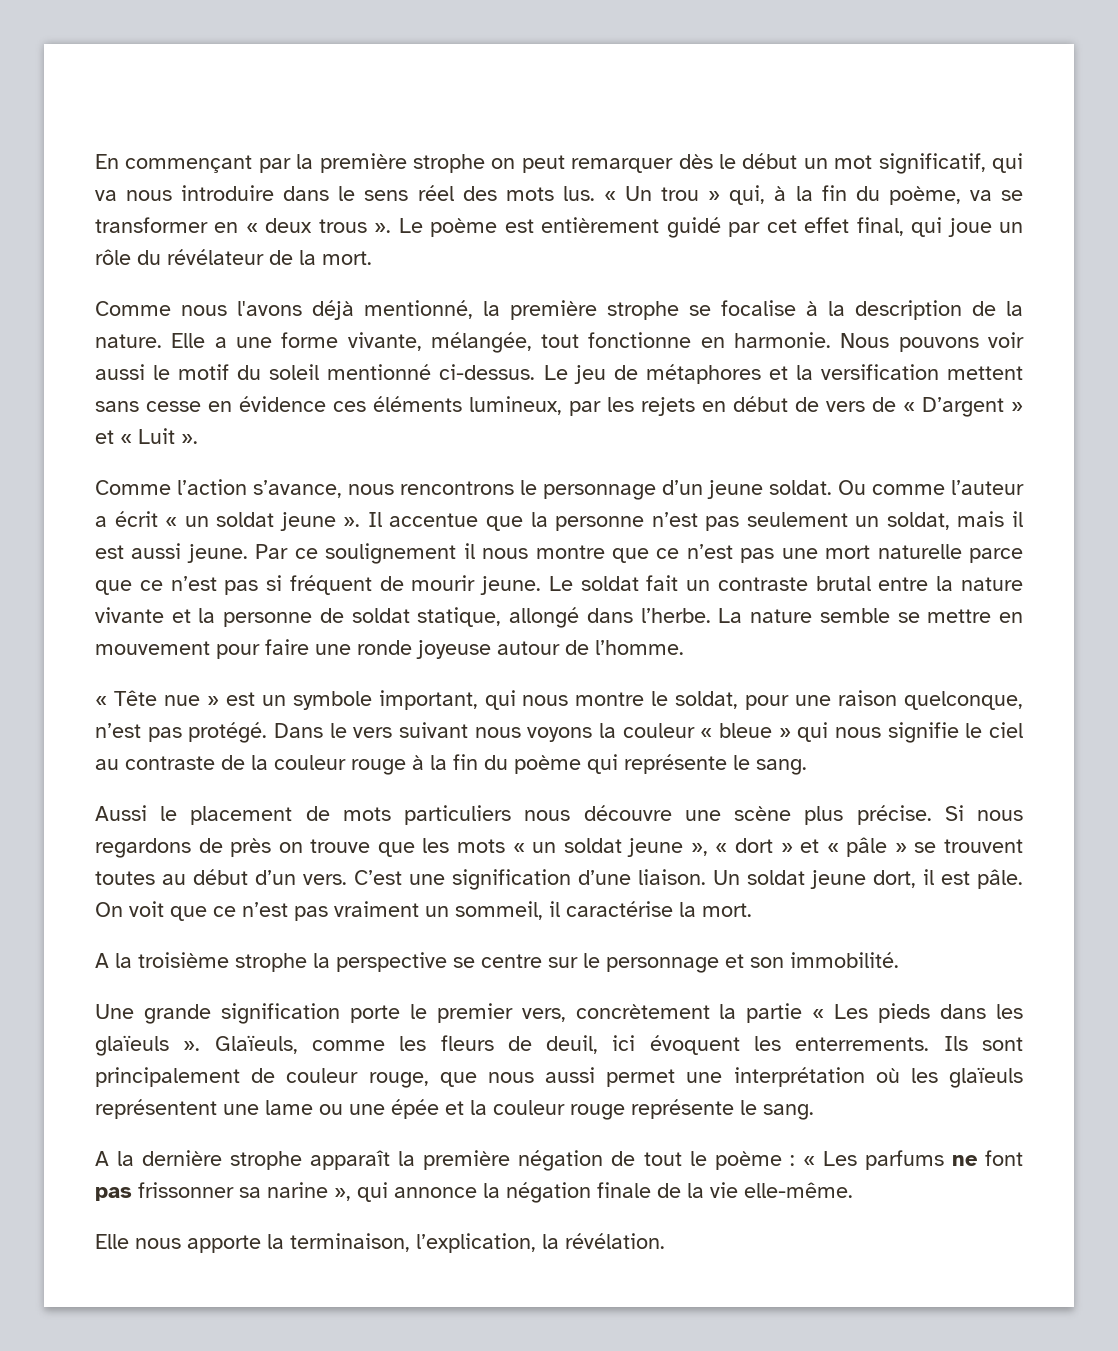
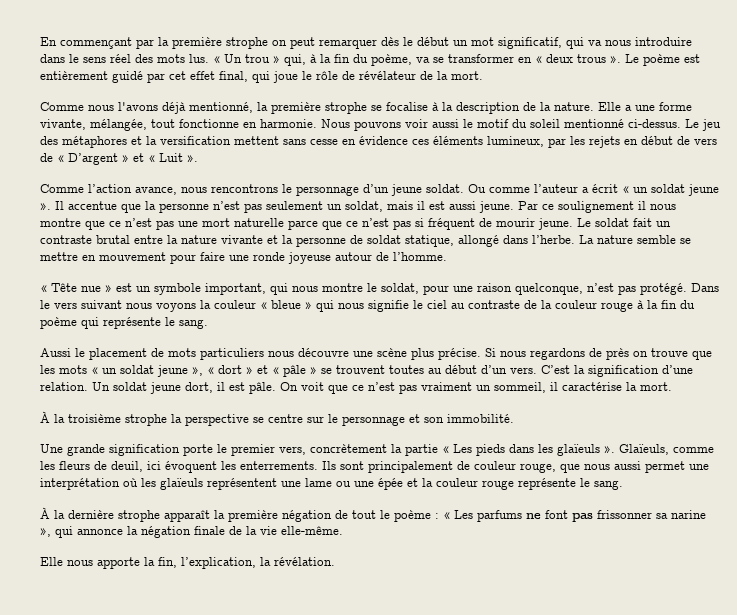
- Le poème est entièrement guidé par cet effet final, qui joue un rôle du révélateur de la mort.
+ Le poème est entièrement guidé par cet effet final, qui joue le rôle de révélateur de la mort.
- Le jeu de métaphores et la versification mettent sans cesse en évidence ces éléments lumineux, par les rejets en début de vers de « D’argent » et « Luit ».
+ Le jeu des métaphores et la versification mettent sans cesse en évidence ces éléments lumineux, par les rejets en début de vers de « D’argent » et « Luit ».
- Comme l’action s’avance, nous rencontrons le personnage d’un jeune soldat.
+ Comme l’action avance, nous rencontrons le personnage d’un jeune soldat.
- C’est une signification d’une liaison.
+ C’est la signification d’une relation.
- A la troisième strophe la perspective se centre sur le personnage et son immobilité.
+ À la troisième strophe la perspective se centre sur le personnage et son immobilité.
- A la dernière strophe apparaît la première négation de tout le poème : « Les parfums ne font pas frissonner sa narine », qui annonce la négation finale de la vie elle-même.
+ À la dernière strophe apparaît la première négation de tout le poème : « Les parfums ne font pas frissonner sa narine », qui annonce la négation finale de la vie elle-même.
- Elle nous apporte la terminaison, l’explication, la révélation.
+ Elle nous apporte la fin, l’explication, la révélation.

